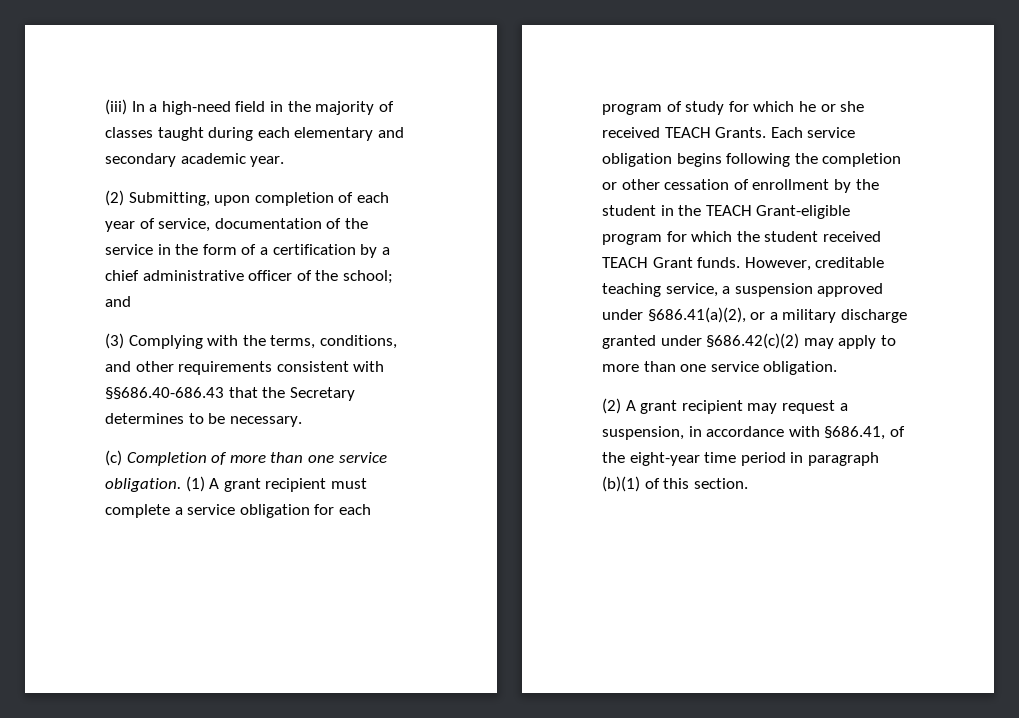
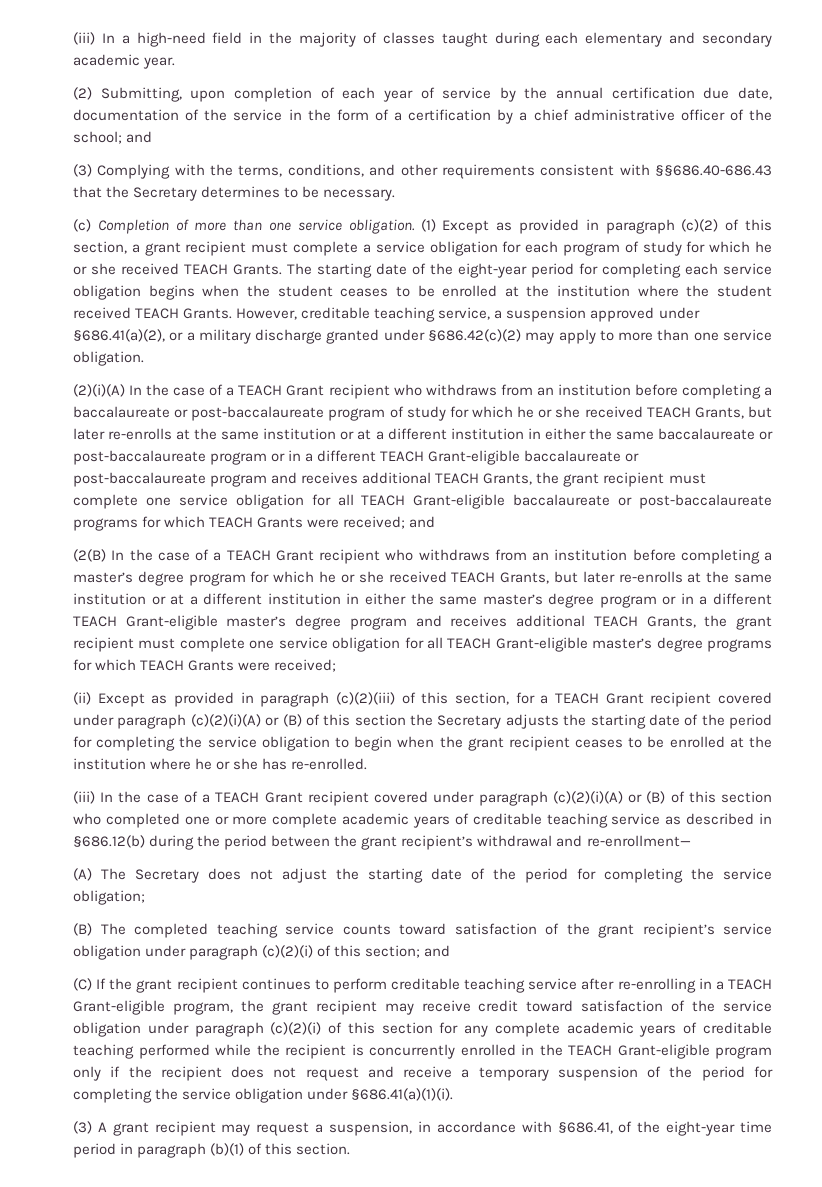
- (2) Submitting, upon completion of each year of service, documentation of the service in the form of a certification by a chief administrative officer of the school; and
+ (2) Submitting, upon completion of each year of service by the annual certification due date, documentation of the service in the form of a certification by a chief administrative officer of the school; and
- (1) A grant recipient must complete a service obligation for each program of study for which he or she received TEACH Grants.
+ (1) Except as provided in paragraph (c)(2) of this section, a grant recipient must complete a service obligation for each program of study for which he or she received TEACH Grants.
- Each service obligation begins following the completion or other cessation of enrollment by the student in the TEACH Grant-eligible program for which the student received TEACH Grant funds.
+ The starting date of the eight-year period for completing each service obligation begins when the student ceases to be enrolled at the institution where the student received TEACH Grants.
- (2) A grant recipient may request a suspension, in accordance with §686.41, of the eight-year time period in paragraph (b)(1) of this section.
+ (2)(i)(A) In the case of a TEACH Grant recipient who withdraws from an institution before completing a baccalaureate or post-baccalaureate program of study for which he or she received TEACH Grants, but later re-enrolls at the same institution or at a different institution in either the same baccalaureate or post-baccalaureate program or in a different TEACH Grant-eligible baccalaureate or post-baccalaureate program and receives additional TEACH Grants, the grant recipient must complete one service obligation for all TEACH Grant-eligible baccalaureate or post-baccalaureate programs for which TEACH Grants were received; and
+ (2(B) In the case of a TEACH Grant recipient who withdraws from an institution before completing a master’s degree program for which he or she received TEACH Grants, but later re-enrolls at the same institution or at a different institution in either the same master’s degree program or in a different TEACH Grant-eligible master’s degree program and receives additional TEACH Grants, the grant recipient must complete one service obligation for all TEACH Grant-eligible master’s degree programs for which TEACH Grants were received;
+ (ii) Except as provided in paragraph (c)(2)(iii) of this section, for a TEACH Grant recipient covered under paragraph (c)(2)(i)(A) or (B) of this section the Secretary adjusts the starting date of the period for completing the service obligation to begin when the grant recipient ceases to be enrolled at the institution where he or she has re-enrolled.
+ (iii) In the case of a TEACH Grant recipient covered under paragraph (c)(2)(i)(A) or (B) of this section who completed one or more complete academic years of creditable teaching service as described in §686.12(b) during the period between the grant recipient’s withdrawal and re-enrollment—
+ (A) The Secretary does not adjust the starting date of the period for completing the service obligation;
+ (B) The completed teaching service counts toward satisfaction of the grant recipient’s service obligation under paragraph (c)(2)(i) of this section; and
+ (C) If the grant recipient continues to perform creditable teaching service after re-enrolling in a TEACH Grant-eligible program, the grant recipient may receive credit toward satisfaction of the service obligation under paragraph (c)(2)(i) of this section for any complete academic years of creditable teaching performed while the recipient is concurrently enrolled in the TEACH Grant-eligible program only if the recipient does not request and receive a temporary suspension of the period for completing the service obligation under §686.41(a)(1)(i).
+ (3) A grant recipient may request a suspension, in accordance with §686.41, of the eight-year time period in paragraph (b)(1) of this section.

